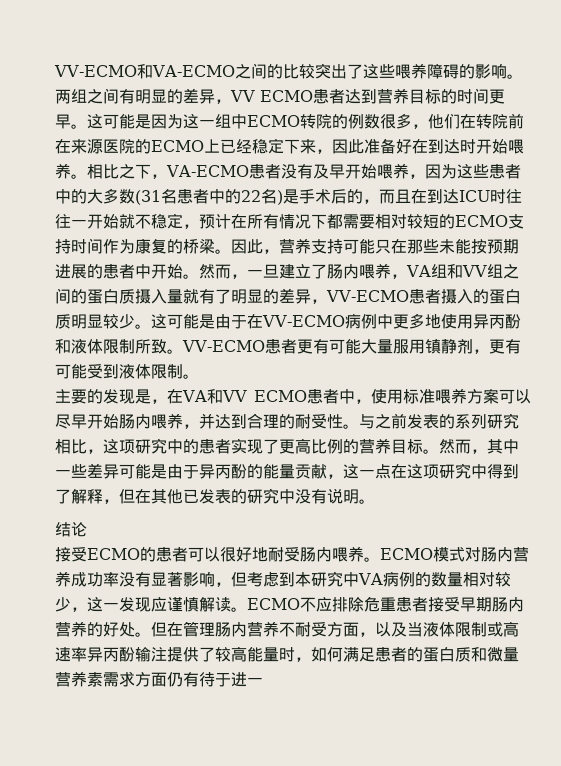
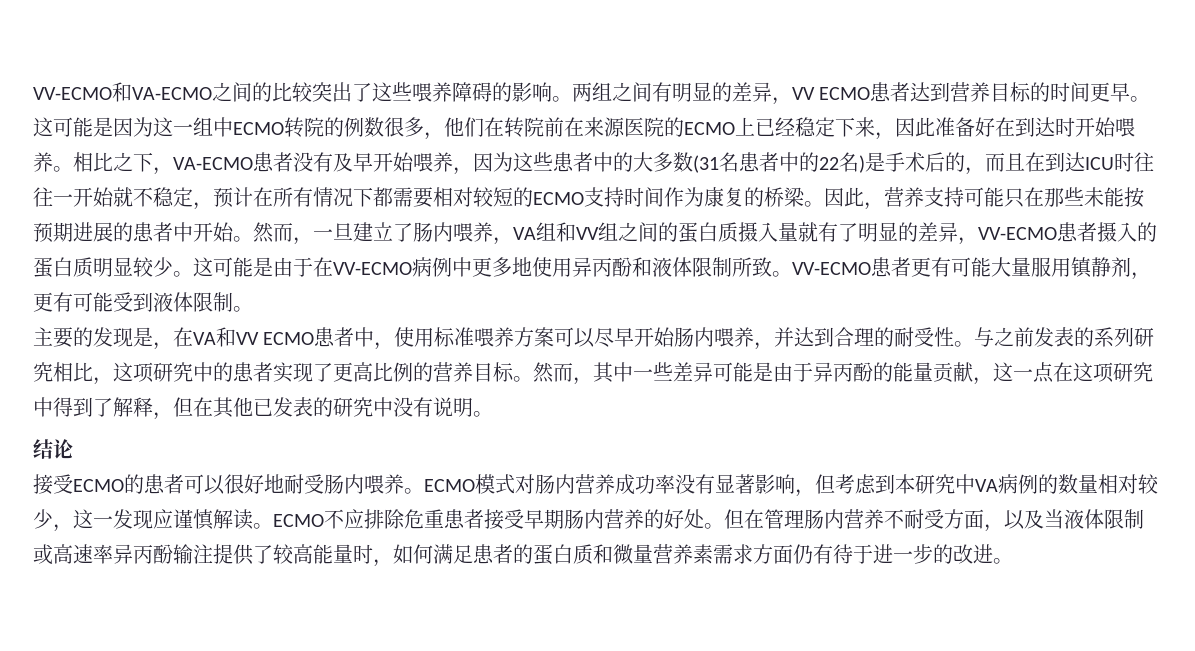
- 但在管理肠内营养不耐受方面，以及当液体限制或高速率异丙酚输注提供了较高能量时，如何满足患者的蛋白质和微量营养素需求方面仍有待于进一
+ 但在管理肠内营养不耐受方面，以及当液体限制或高速率异丙酚输注提供了较高能量时，如何满足患者的蛋白质和微量营养素需求方面仍有待于进一步的改进。

